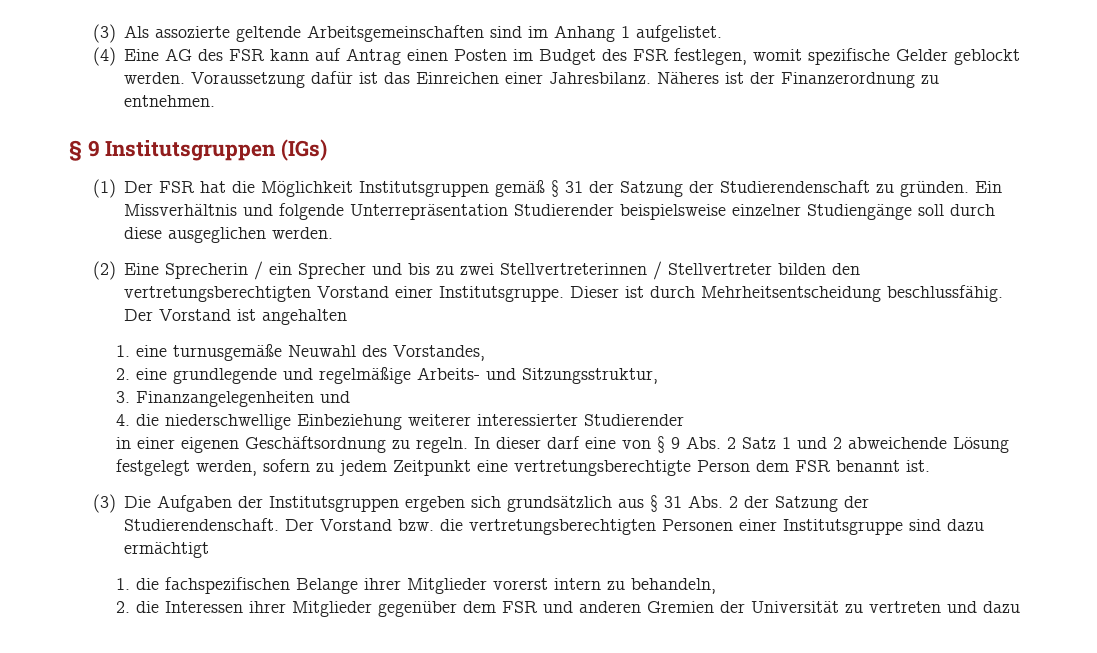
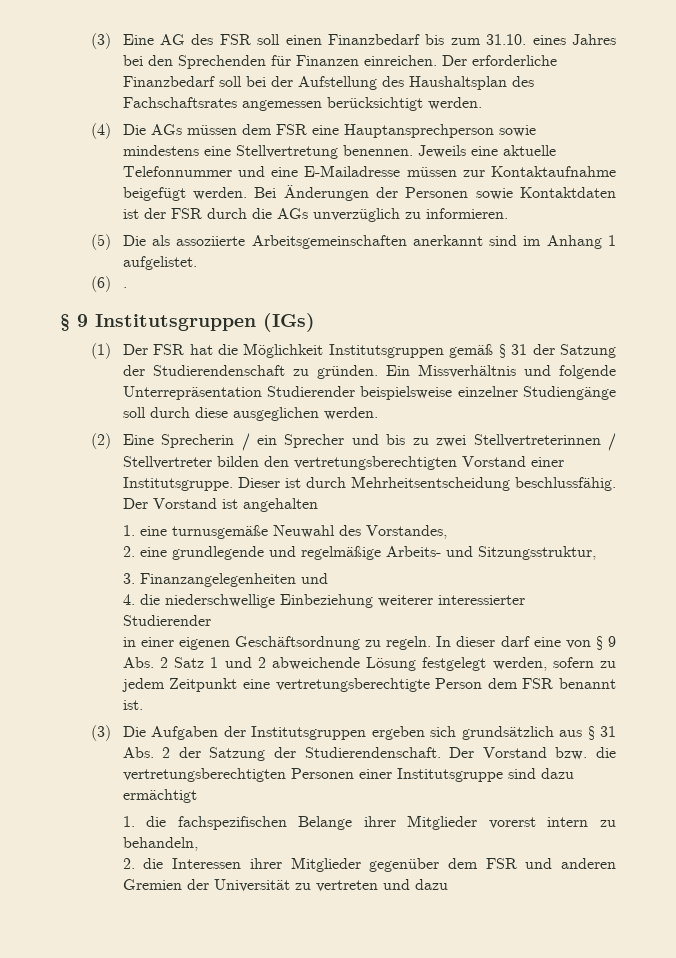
- (3) Als assozierte geltende Arbeitsgemeinschaften sind im Anhang 1 aufgelistet.
+ (3) Eine AG des FSR soll einen Finanzbedarf bis zum 31.10. eines Jahres bei den Sprechenden für Finanzen einreichen. Der erforderliche Finanzbedarf soll bei der Aufstellung des Haushaltsplan des Fachschaftsrates angemessen berücksichtigt werden.
+ (4) Die AGs müssen dem FSR eine Hauptansprechperson sowie mindestens eine Stellvertretung benennen. Jeweils eine aktuelle Telefonnummer und eine E-Mailadresse müssen zur Kontaktaufnahme beigefügt werden. Bei Änderungen der Personen sowie Kontaktdaten ist der FSR durch die AGs unverzüglich zu informieren.
+ (5) Die als assoziierte Arbeitsgemeinschaften anerkannt sind im Anhang 1 aufgelistet.
- (4) Eine AG des FSR kann auf Antrag einen Posten im Budget des FSR festlegen, womit spezifische Gelder geblockt werden. Voraussetzung dafür ist das Einreichen einer Jahresbilanz. Näheres ist der Finanzerordnung zu entnehmen.
+ (6) .

